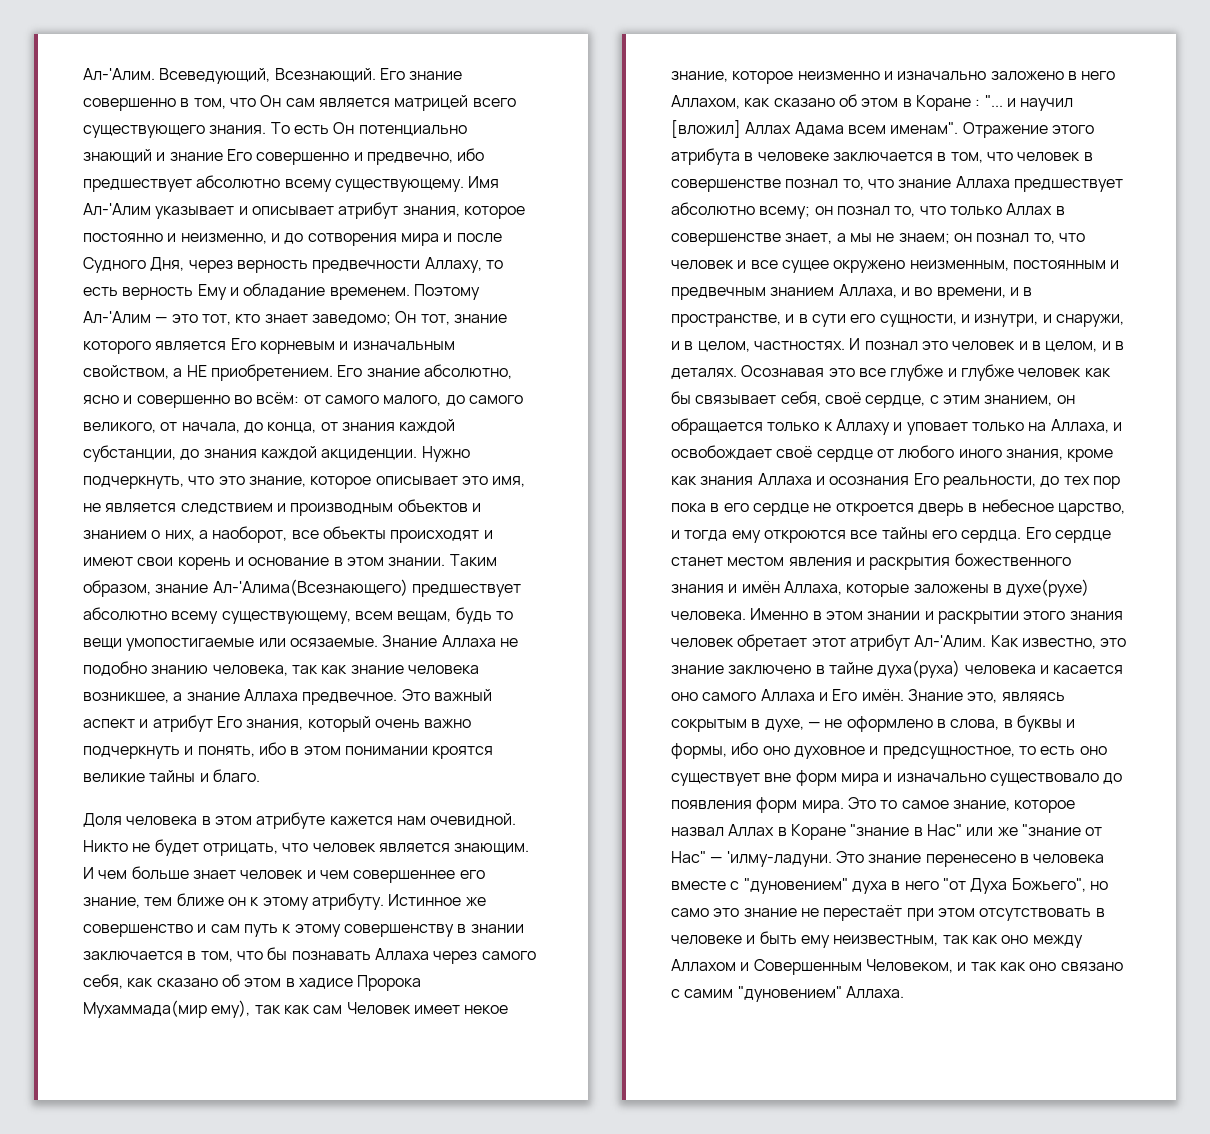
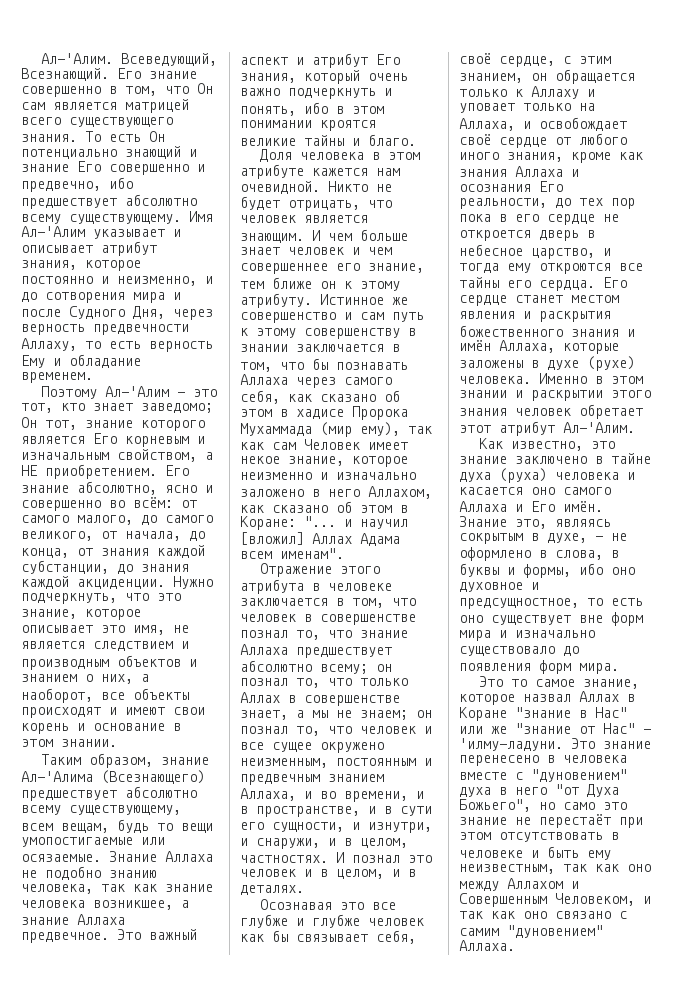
- Имя Ал-'Алим указывает и описывает атрибут знания, которое постоянно и неизменно, и до сотворения мира и после Судного Дня, через верность предвечности Аллаху, то есть верность Ему и обладание временем. Поэтому Ал-'Алим — это тот, кто знает заведомо; Он тот, знание которого является Его корневым и изначальным свойством, а НЕ приобретением.
+ Имя Ал-'Алим указывает и описывает атрибут знания, которое постоянно и неизменно, и до сотворения мира и после Судного Дня, через верность предвечности Аллаху, то есть верность Ему и обладание временем.
+ Поэтому Ал-'Алим - это тот, кто знает заведомо; Он тот, знание которого является Его корневым и изначальным свойством, а НЕ приобретением.
- Нужно подчеркнуть, что это знание, которое описывает это имя, не является следствием и производным объектов и знанием о них, а наоборот, все объекты происходят и имеют свои корень и основание в этом знании. Таким образом, знание Ал-'Алима(Всезнающего) предшествует абсолютно всему существующему, всем вещам, будь то вещи умопостигаемые или осязаемые.
+ Нужно подчеркнуть, что это знание, которое описывает это имя, не является следствием и производным объектов и знанием о них, а наоборот, все объекты происходят и имеют свои корень и основание в этом знании.
+ Таким образом, знание Ал-'Алима (Всезнающего) предшествует абсолютно всему существующему, всем вещам, будь то вещи умопостигаемые или осязаемые.
- Истинное же совершенство и сам путь к этому совершенству в знании заключается в том, что бы познавать Аллаха через самого себя, как сказано об этом в хадисе Пророка Мухаммада(мир ему), так как сам Человек имеет некое знание, которое неизменно и изначально заложено в него Аллахом, как сказано об этом в Коране :
+ Истинное же совершенство и сам путь к этому совершенству в знании заключается в том, что бы познавать Аллаха через самого себя, как сказано об этом в хадисе Пророка Мухаммада (мир ему), так как сам Человек имеет некое знание, которое неизменно и изначально заложено в него Аллахом, как сказано об этом в Коране:
- "... и научил [вложил] Аллах Адама всем именам". Отражение этого атрибута в человеке заключается в том, что человек в совершенстве познал то, что знание Аллаха предшествует абсолютно всему;
+ "... и научил [вложил] Аллах Адама всем именам".
+ Отражение этого атрибута в человеке заключается в том, что человек в совершенстве познал то, что знание Аллаха предшествует абсолютно всему;
- И познал это человек и в целом, и в деталях. Осознавая это все глубже и глубже человек как бы связывает себя, своё сердце, с этим знанием, он обращается только к Аллаху и уповает только на Аллаха, и освобождает своё сердце от любого иного знания, кроме как знания Аллаха и осознания Его реальности, до тех пор пока в его сердце не откроется дверь в небесное царство, и тогда ему откроются все тайны его сердца.
+ И познал это человек и в целом, и в деталях.
+ Осознавая это все глубже и глубже человек как бы связывает себя, своё сердце, с этим знанием, он обращается только к Аллаху и уповает только на Аллаха, и освобождает своё сердце от любого иного знания, кроме как знания Аллаха и осознания Его реальности, до тех пор пока в его сердце не откроется дверь в небесное царство, и тогда ему откроются все тайны его сердца.
- Его сердце станет местом явления и раскрытия божественного знания и имён Аллаха, которые заложены в духе(рухе) человека.
+ Его сердце станет местом явления и раскрытия божественного знания и имён Аллаха, которые заложены в духе (рухе) человека.
- Именно в этом знании и раскрытии этого знания человек обретает этот атрибут Ал-'Алим. Как известно, это знание заключено в тайне духа(руха) человека и касается оно самого Аллаха и Его имён.
+ Именно в этом знании и раскрытии этого знания человек обретает этот атрибут Ал-'Алим.
+ Как известно, это знание заключено в тайне духа (руха) человека и касается оно самого Аллаха и Его имён.
- Знание это, являясь сокрытым в духе, — не оформлено в слова, в буквы и формы, ибо оно духовное и предсущностное, то есть оно существует вне форм мира и изначально существовало до появления форм мира. Это то самое знание, которое назвал Аллах в Коране "знание в Нас" или же "знание от Нас" — 'илму-ладуни.
+ Знание это, являясь сокрытым в духе, - не оформлено в слова, в буквы и формы, ибо оно духовное и предсущностное, то есть оно существует вне форм мира и изначально существовало до появления форм мира.
+ Это то самое знание, которое назвал Аллах в Коране "знание в Нас" или же "знание от Нас" - 'илму-ладуни.

